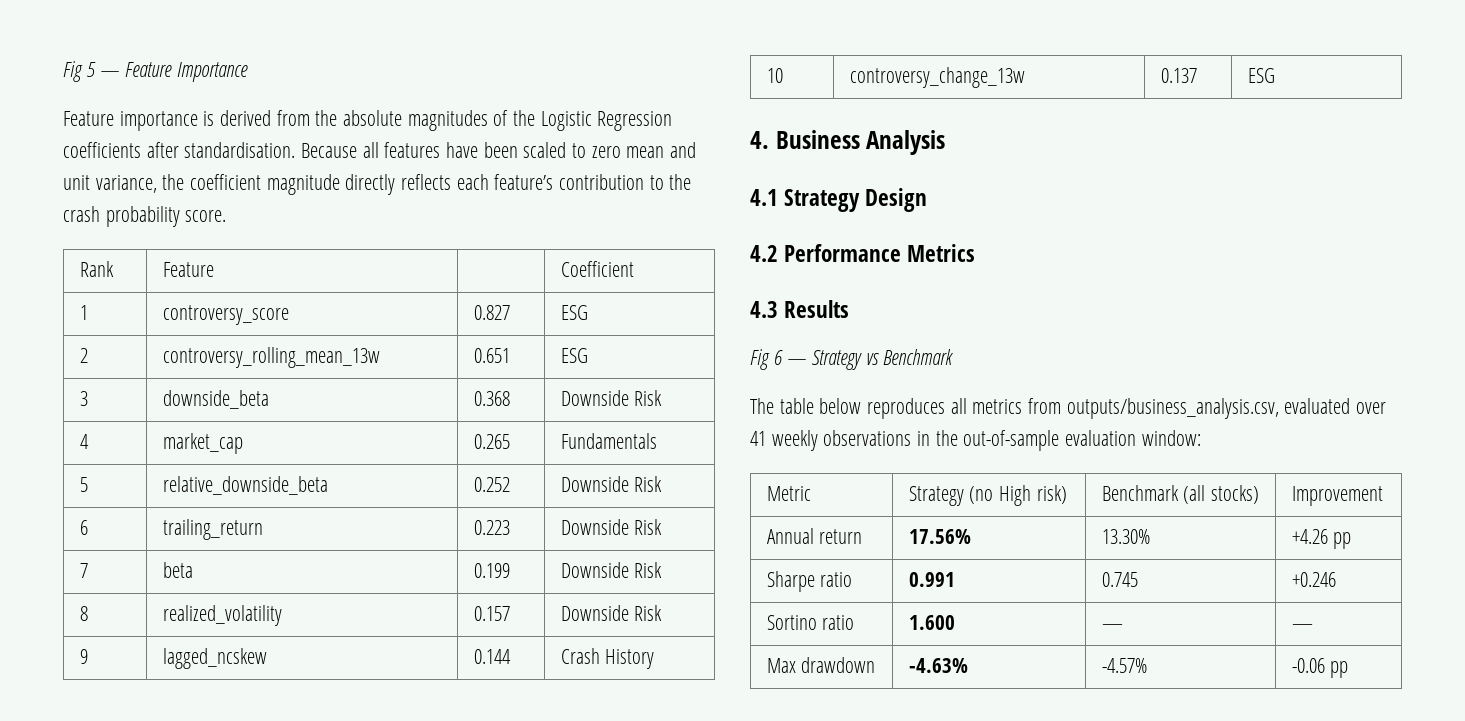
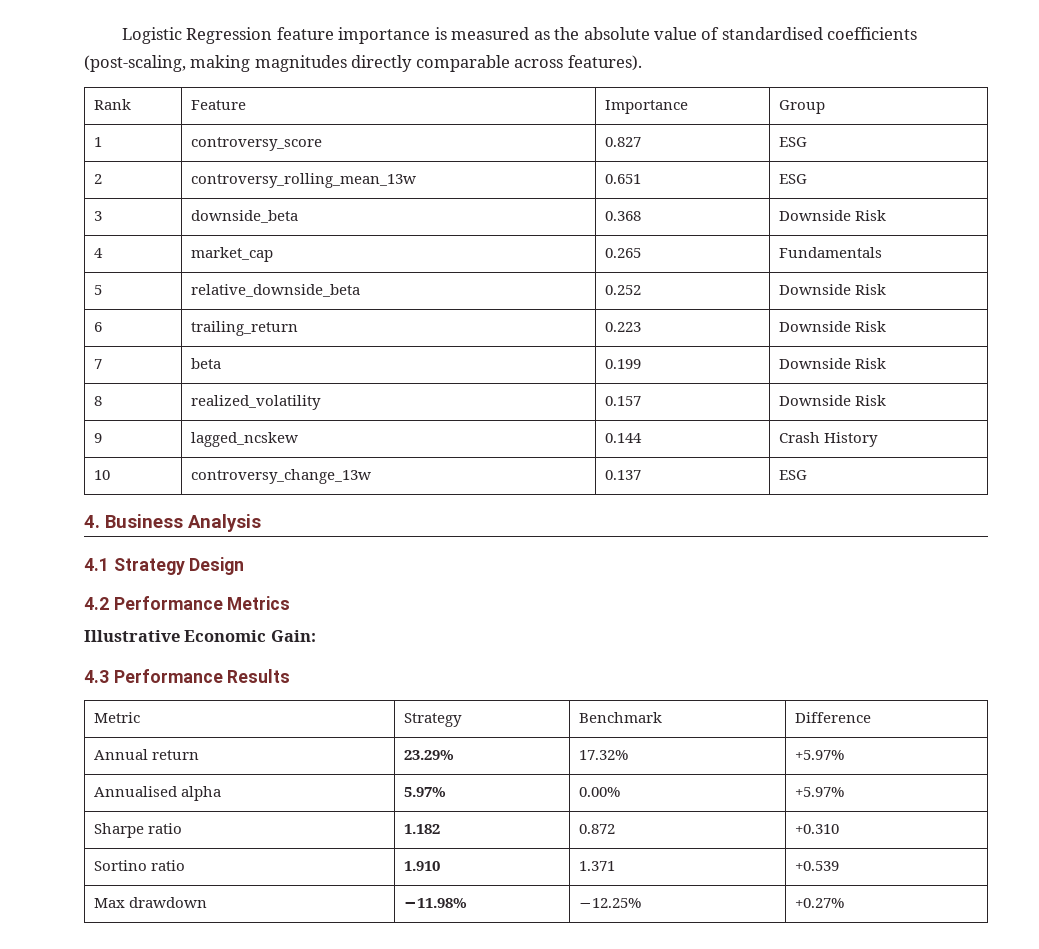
- Fig 5 — Feature Importance
- Feature importance is derived from the absolute magnitudes of the Logistic Regression coefficients after standardisation. Because all features have been scaled to zero mean and unit variance, the coefficient magnitude directly reflects each feature’s contribution to the crash probability score.
+ Logistic Regression feature importance is measured as the absolute value of standardised coefficients (post-scaling, making magnitudes directly comparable across features).
- Rank | Feature | | Coefficient
+ Rank | Feature | Importance | Group
+ Illustrative Economic Gain:
- 4.3 Results
+ 4.3 Performance Results
- Fig 6 — Strategy vs Benchmark
- The table below reproduces all metrics from outputs/business_analysis.csv, evaluated over 41 weekly observations in the out-of-sample evaluation window:
- Metric | Strategy (no High risk) | Benchmark (all stocks) | Improvement
- Annual return | 17.56% | 13.30% | +4.26 pp
+ Metric | Strategy | Benchmark | Difference
+ Annual return | 23.29% | 17.32% | +5.97%
+ Annualised alpha | 5.97% | 0.00% | +5.97%
- Sharpe ratio | 0.991 | 0.745 | +0.246
+ Sharpe ratio | 1.182 | 0.872 | +0.310
- Sortino ratio | 1.600 | — | —
+ Sortino ratio | 1.910 | 1.371 | +0.539
- Max drawdown | -4.63% | -4.57% | -0.06 pp
+ Max drawdown | −11.98% | −12.25% | +0.27%

